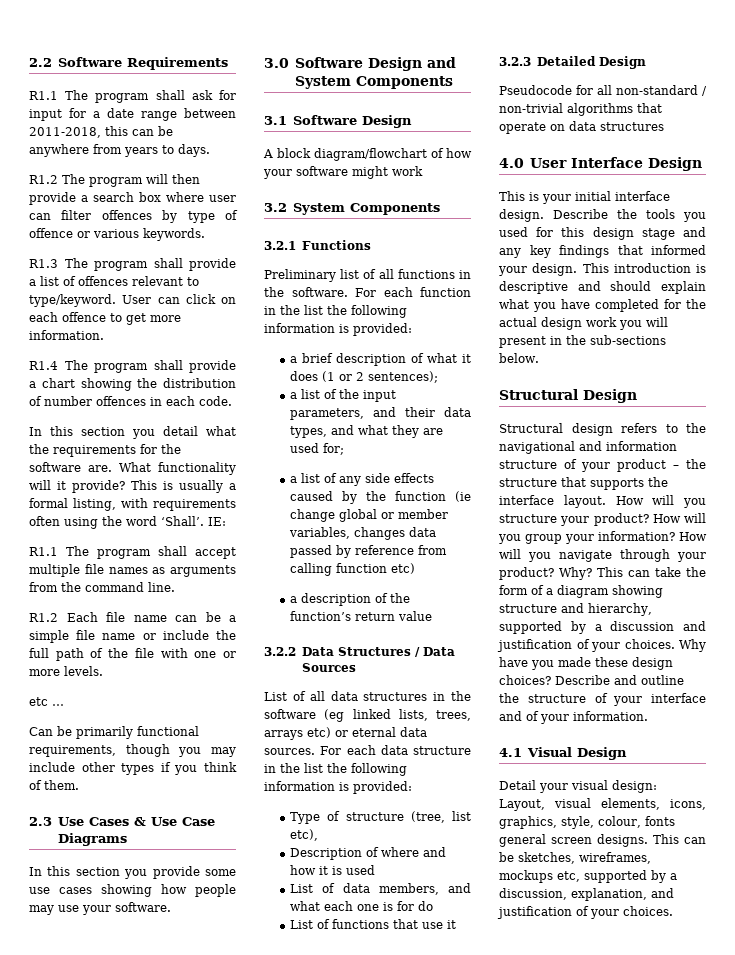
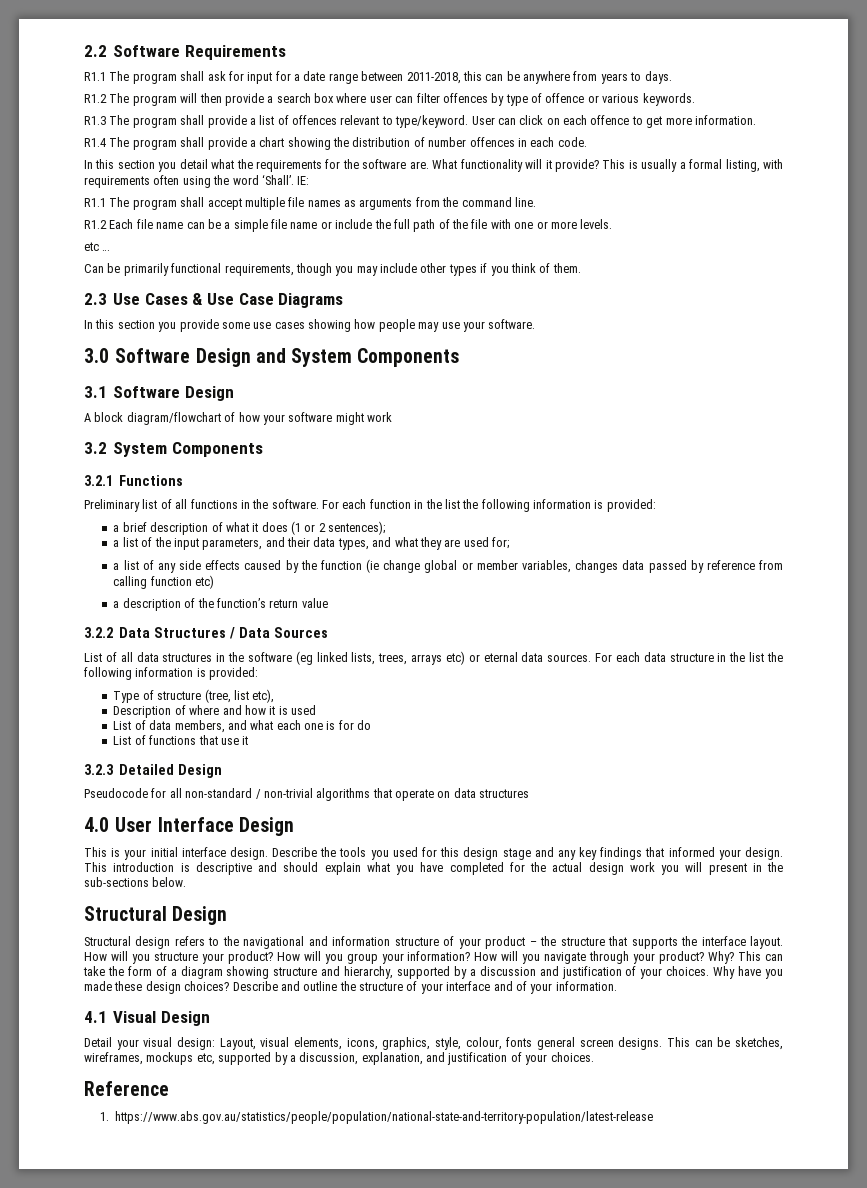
+ Reference
+ 1. https://www.abs.gov.au/statistics/people/population/national-state-and-territory-population/latest-release

